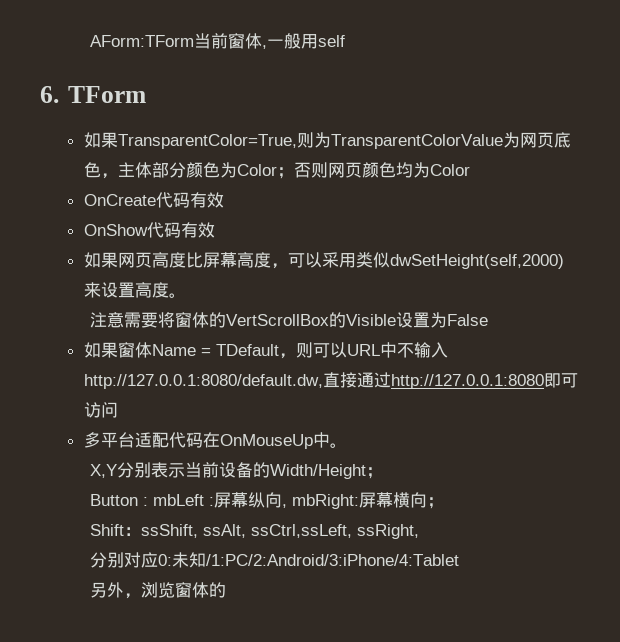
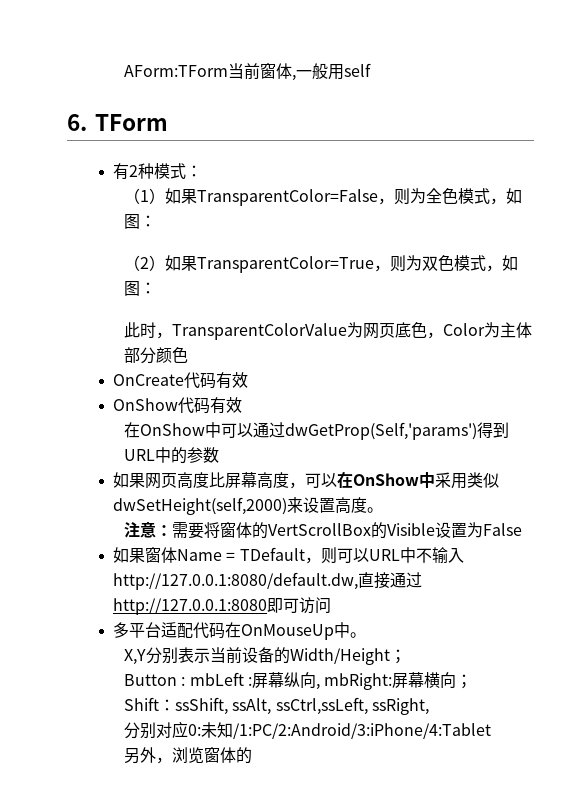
- 如果TransparentColor=True,则为TransparentColorValue为网页底色，主体部分颜色为Color；否则网页颜色均为Color
+ 有2种模式：
+ （1）如果TransparentColor=False，则为全色模式，如图：
+ （2）如果TransparentColor=True，则为双色模式，如图：
+ 此时，TransparentColorValue为网页底色，Color为主体部分颜色
+ 在OnShow中可以通过dwGetProp(Self,'params')得到URL中的参数
- 如果网页高度比屏幕高度，可以采用类似dwSetHeight(self,2000)来设置高度。
+ 如果网页高度比屏幕高度，可以在OnShow中采用类似dwSetHeight(self,2000)来设置高度。
- 注意需要将窗体的VertScrollBox的Visible设置为False
+ 注意：需要将窗体的VertScrollBox的Visible设置为False

